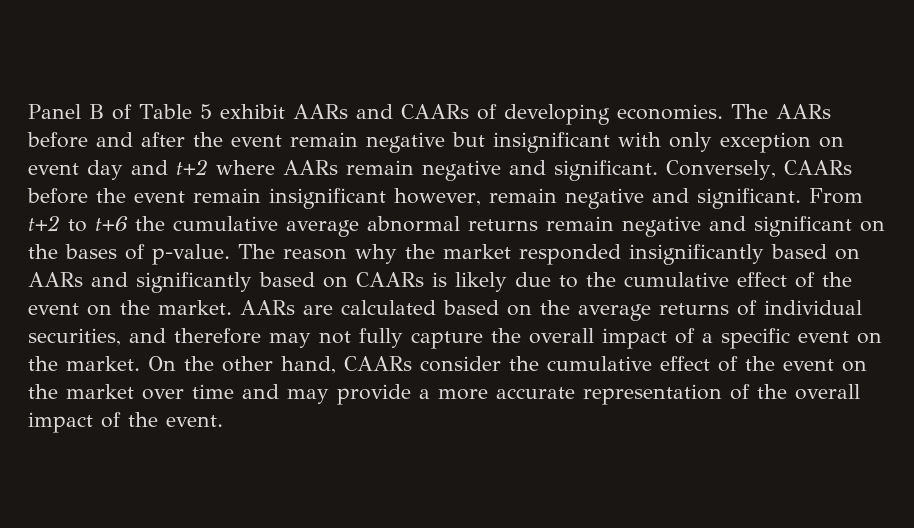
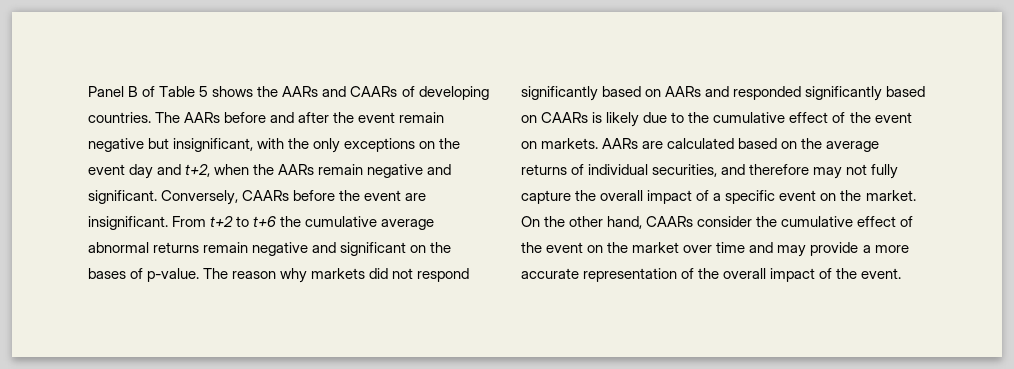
- Panel B of Table 5 exhibit AARs and CAARs of developing economies.
+ Panel B of Table 5 shows the AARs and CAARs of developing countries.
- The AARs before and after the event remain negative but insignificant with only exception on event day and t+2 where AARs remain negative and significant.
+ The AARs before and after the event remain negative but insignificant, with the only exceptions on the event day and t+2, when the AARs remain negative and significant.
- Conversely, CAARs before the event remain insignificant however, remain negative and significant.
+ Conversely, CAARs before the event are insignificant.
- The reason why the market responded insignificantly based on AARs and significantly based on CAARs is likely due to the cumulative effect of the event on the market.
+ The reason why markets did not respond significantly based on AARs and responded significantly based on CAARs is likely due to the cumulative effect of the event on markets.

